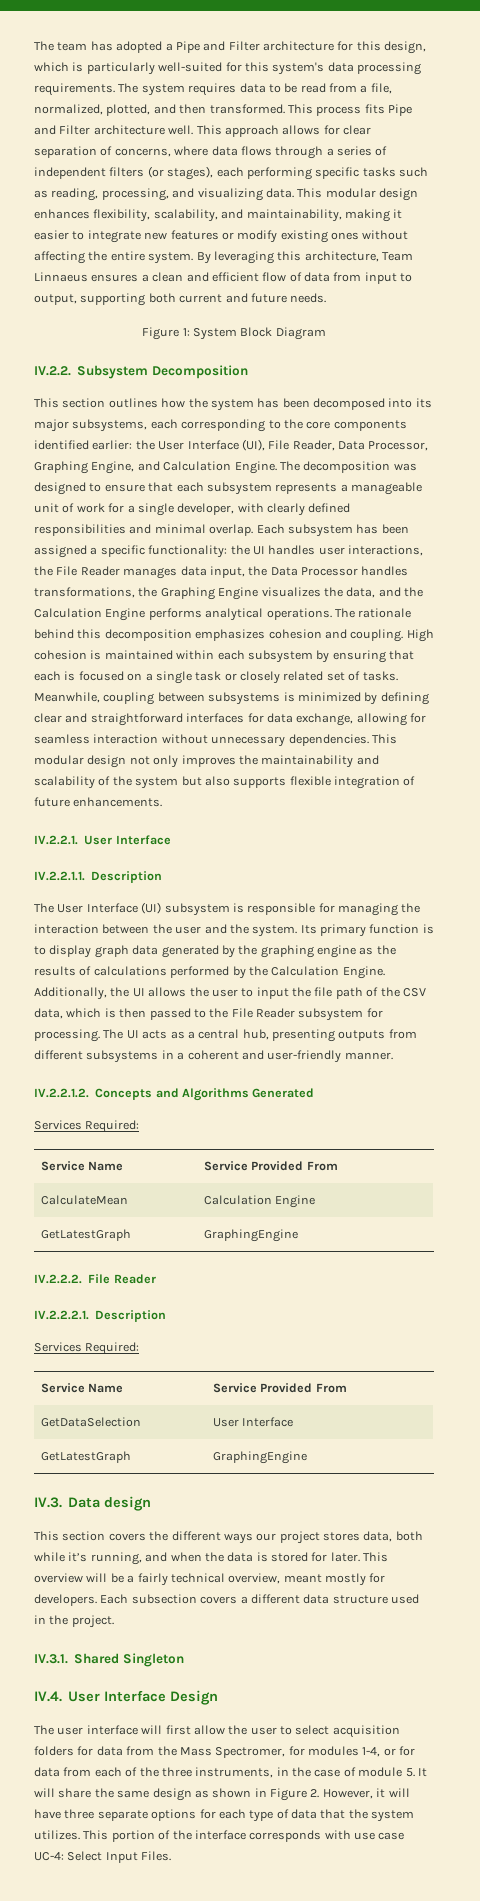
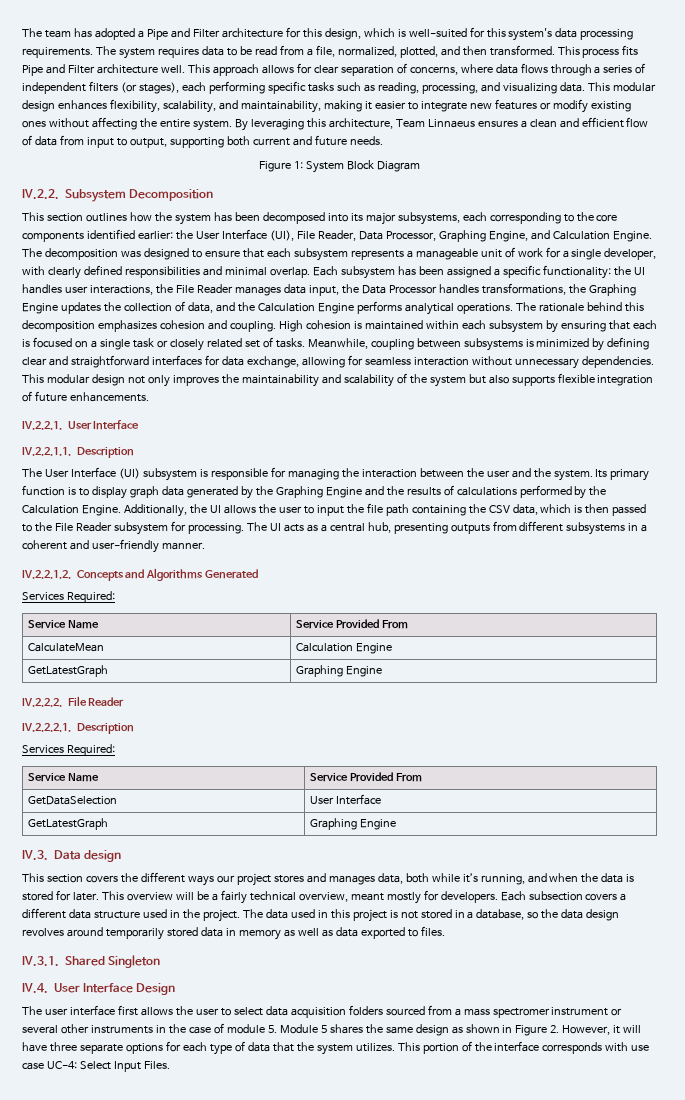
- The team has adopted a Pipe and Filter architecture for this design, which is particularly well-suited for this system's data processing requirements.
+ The team has adopted a Pipe and Filter architecture for this design, which is well-suited for this system's data processing requirements.
- Each subsystem has been assigned a specific functionality: the UI handles user interactions, the File Reader manages data input, the Data Processor handles transformations, the Graphing Engine visualizes the data, and the Calculation Engine performs analytical operations.
+ Each subsystem has been assigned a specific functionality: the UI handles user interactions, the File Reader manages data input, the Data Processor handles transformations, the Graphing Engine updates the collection of data, and the Calculation Engine performs analytical operations.
- Its primary function is to display graph data generated by the graphing engine as the results of calculations performed by the Calculation Engine.
+ Its primary function is to display graph data generated by the Graphing Engine and the results of calculations performed by the Calculation Engine.
- Additionally, the UI allows the user to input the file path of the CSV data, which is then passed to the File Reader subsystem for processing.
+ Additionally, the UI allows the user to input the file path containing the CSV data, which is then passed to the File Reader subsystem for processing.
  CalculateMean | Calculation Engine
- GetLatestGraph | GraphingEngine
+ GetLatestGraph | Graphing Engine
  GetDataSelection | User Interface
- GetLatestGraph | GraphingEngine
+ GetLatestGraph | Graphing Engine
- This section covers the different ways our project stores data, both while it’s running, and when the data is stored for later.
+ This section covers the different ways our project stores and manages data, both while it’s running, and when the data is stored for later.
+ The data used in this project is not stored in a database, so the data design revolves around temporarily stored data in memory as well as data exported to files.
- The user interface will first allow the user to select acquisition folders for data from the Mass Spectromer, for modules 1-4, or for data from each of the three instruments, in the case of module 5. It will share the same design as shown in Figure 2. However, it will have three separate options for each type of data that the system utilizes.
+ The user interface first allows the user to select data acquisition folders sourced from a mass spectromer instrument or several other instruments in the case of module 5. Module 5 shares the same design as shown in Figure 2. However, it will have three separate options for each type of data that the system utilizes.

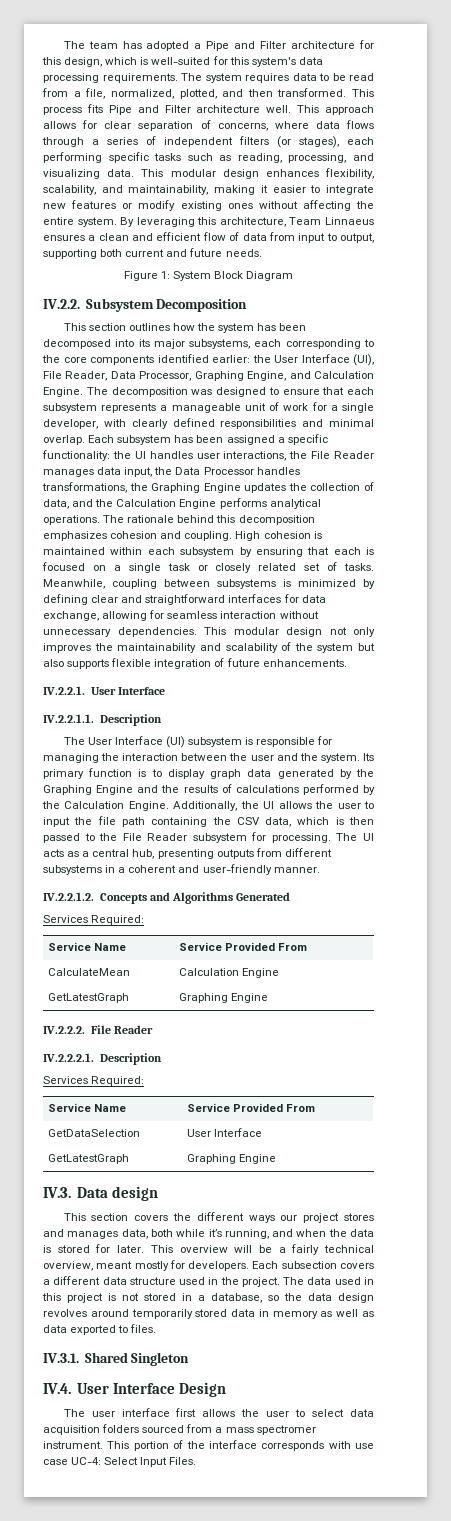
- The user interface first allows the user to select data acquisition folders sourced from a mass spectromer instrument or several other instruments in the case of module 5. Module 5 shares the same design as shown in Figure 2. However, it will have three separate options for each type of data that the system utilizes.
+ The user interface first allows the user to select data acquisition folders sourced from a mass spectromer instrument.

